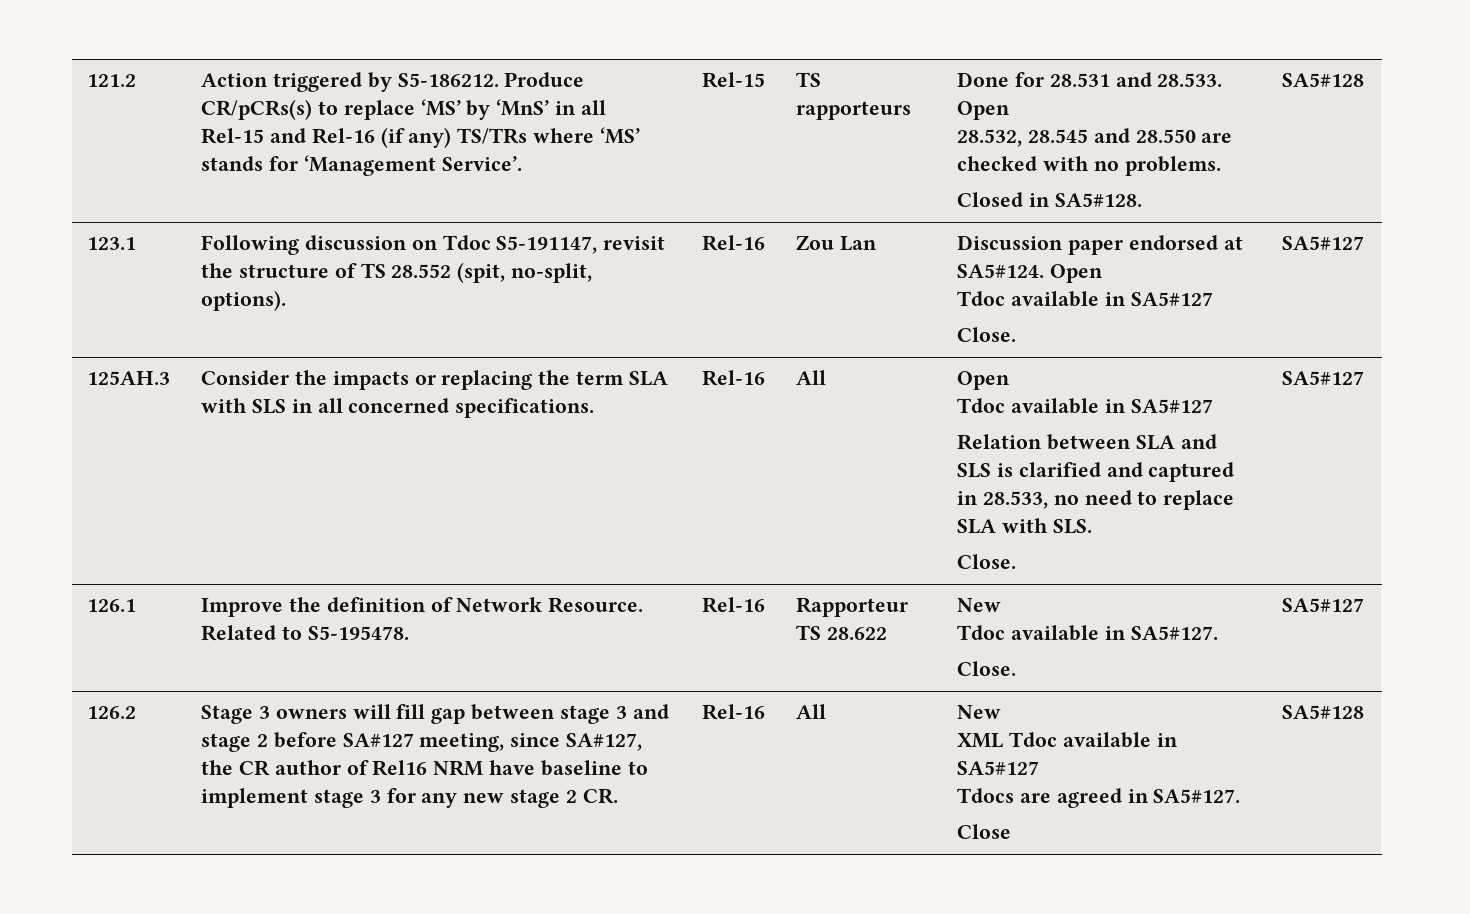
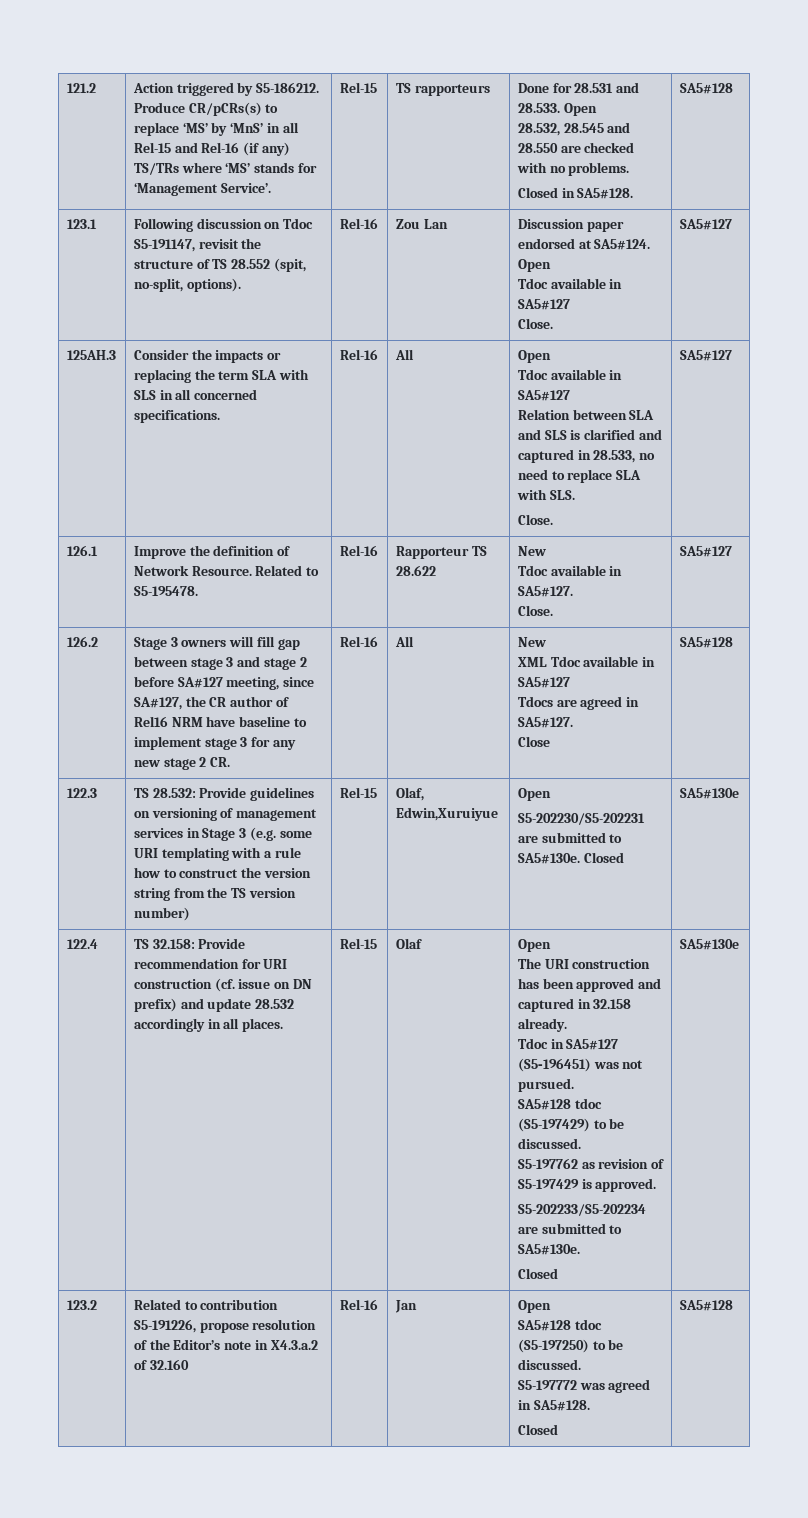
+ 122.3 | TS 28.532: Provide guidelines on versioning of management services in Stage 3 (e.g. some URI templating with a rule how to construct the version string from the TS version number) | Rel-15 | Olaf, Edwin,Xuruiyue | Open
+ S5-202230/S5-202231 are submitted to SA5#130e. Closed | SA5#130e
+ 122.4 | TS 32.158: Provide recommendation for URI construction (cf. issue on DN prefix) and update 28.532 accordingly in all places. | Rel-15 | Olaf | Open
+ The URI construction has been approved and captured in 32.158 already.
+ Tdoc in SA5#127 (S5‑196451) was not pursued.
+ SA5#128 tdoc (S5-197429) to be discussed.
+ S5-197762 as revision of S5-197429 is approved.
+ S5-202233/S5-202234 are submitted to SA5#130e.
+ Closed | SA5#130e
+ 123.2 | Related to contribution S5-191226, propose resolution of the Editor’s note in X4.3.a.2 of 32.160 | Rel-16 | Jan | Open
+ SA5#128 tdoc (S5-197250) to be discussed.
+ S5-197772 was agreed in SA5#128.
+ Closed | SA5#128

